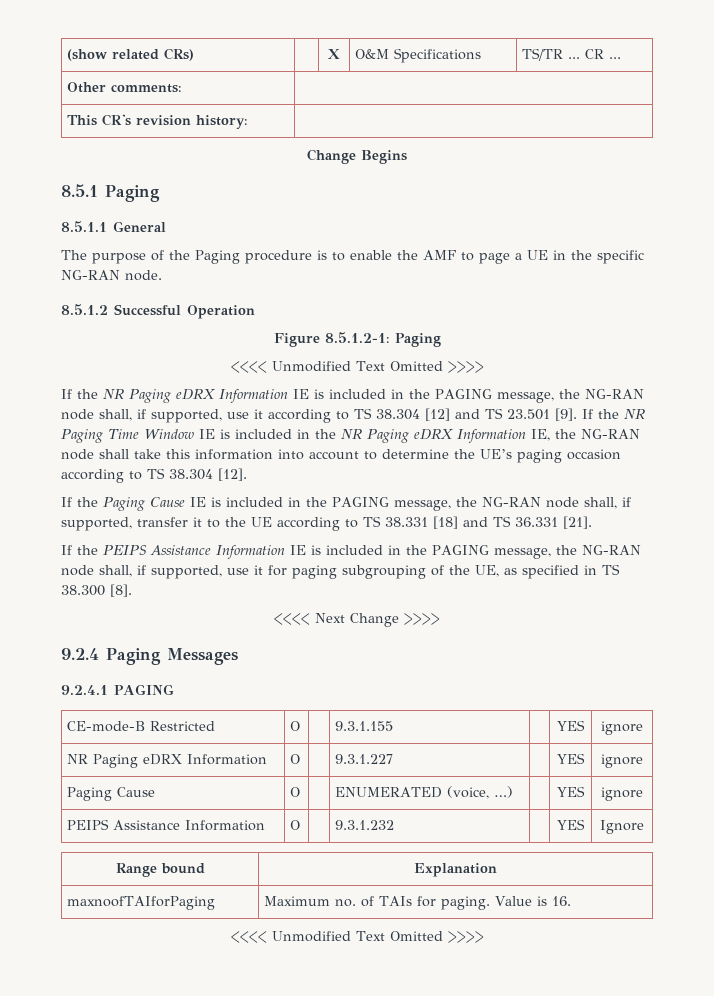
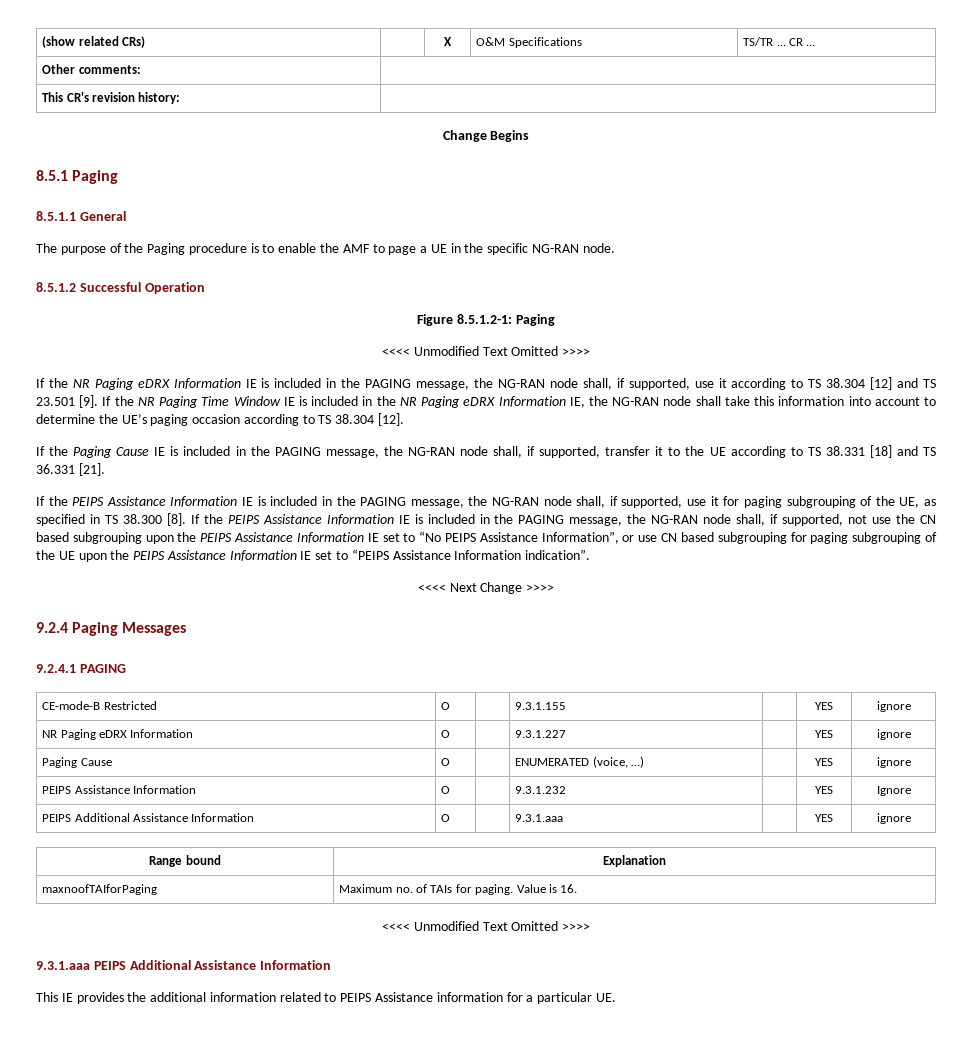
+ If the PEIPS Assistance Information IE is included in the PAGING message, the NG-RAN node shall, if supported, not use the CN based subgrouping upon the PEIPS Assistance Information IE set to “No PEIPS Assistance Information”, or use CN based subgrouping for paging subgrouping of the UE upon the PEIPS Assistance Information IE set to “PEIPS Assistance Information indication”.
+ PEIPS Additional Assistance Information | O | | 9.3.1.aaa | | YES | ignore
+ 9.3.1.aaa PEIPS Additional Assistance Information
+ This IE provides the additional information related to PEIPS Assistance information for a particular UE.

